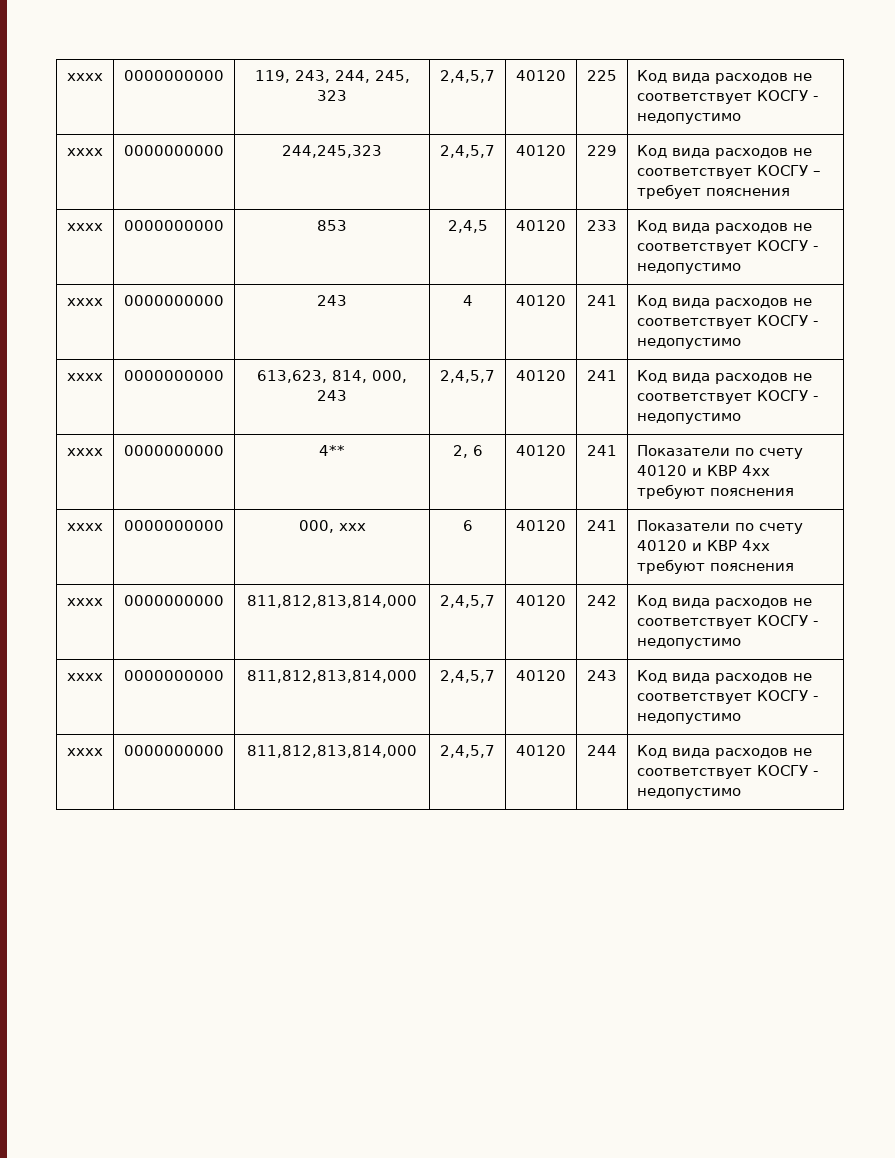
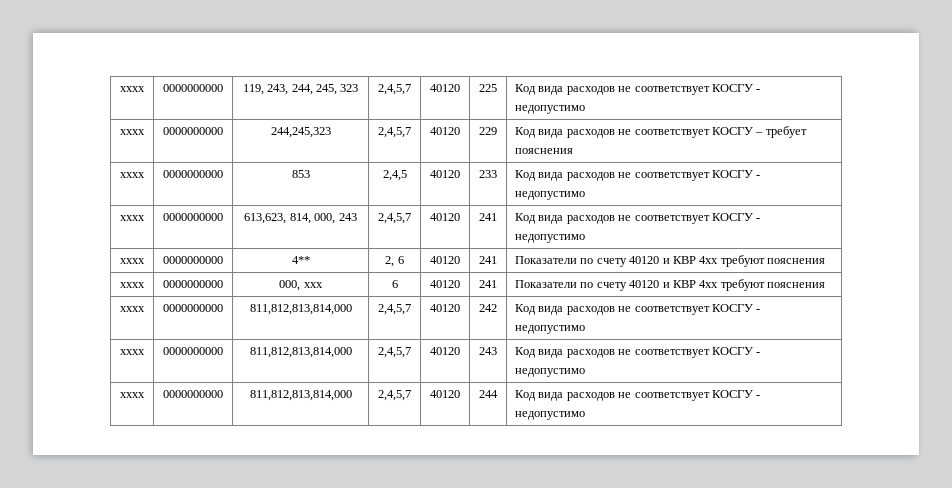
- хххх | 0000000000 | 243 | 4 | 40120 | 241 | Код вида расходов не соответствует КОСГУ - недопустимо

